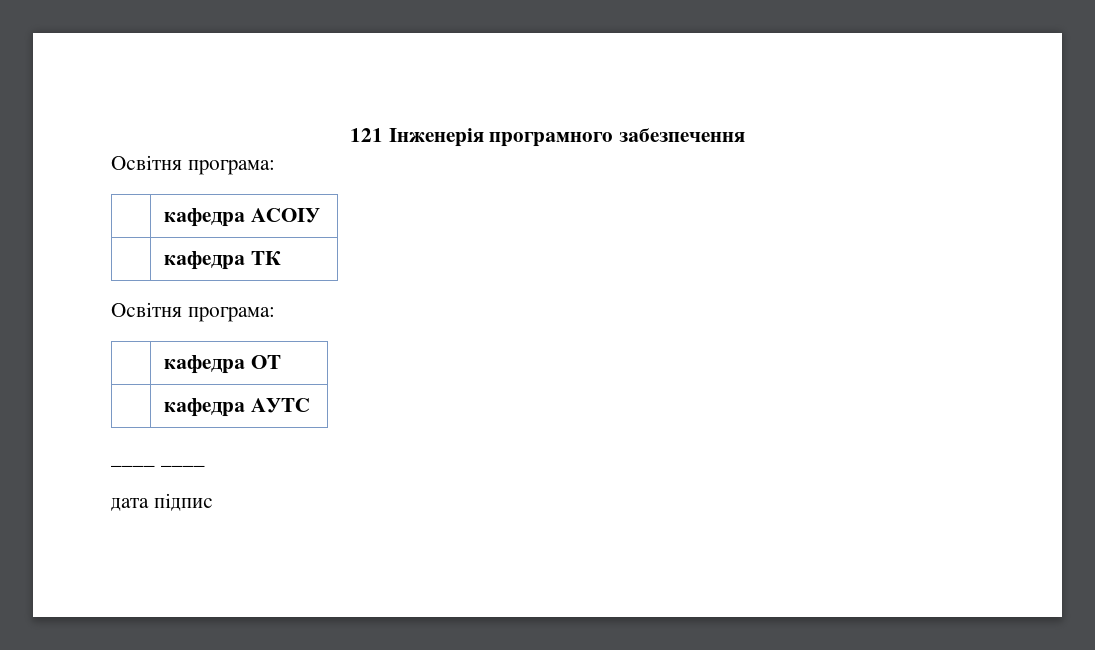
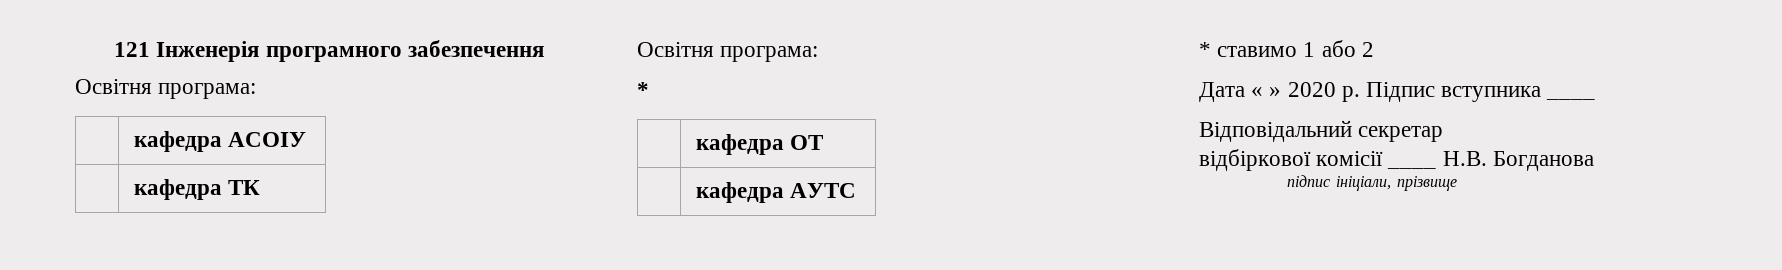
  | кафедра ТК
  Освітня програма:
+ *
- ____ ____
- дата підпис
+ * ставимо 1 або 2
+ Дата « » 2020 р. Підпис вступника ____
+ Відповідальний секретар
+ відбіркової комісії ____ Н.В. Богданова
+ підпис ініціали, прізвище

